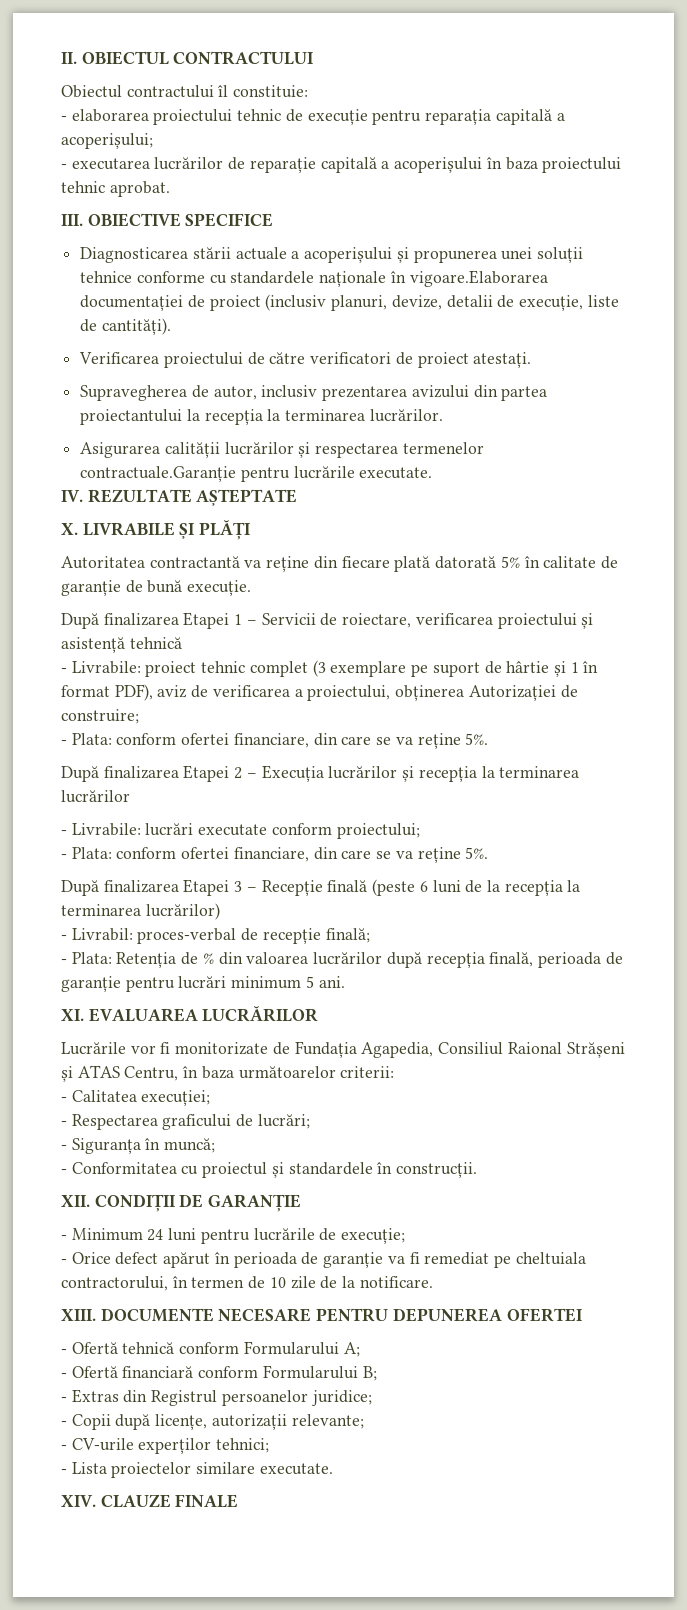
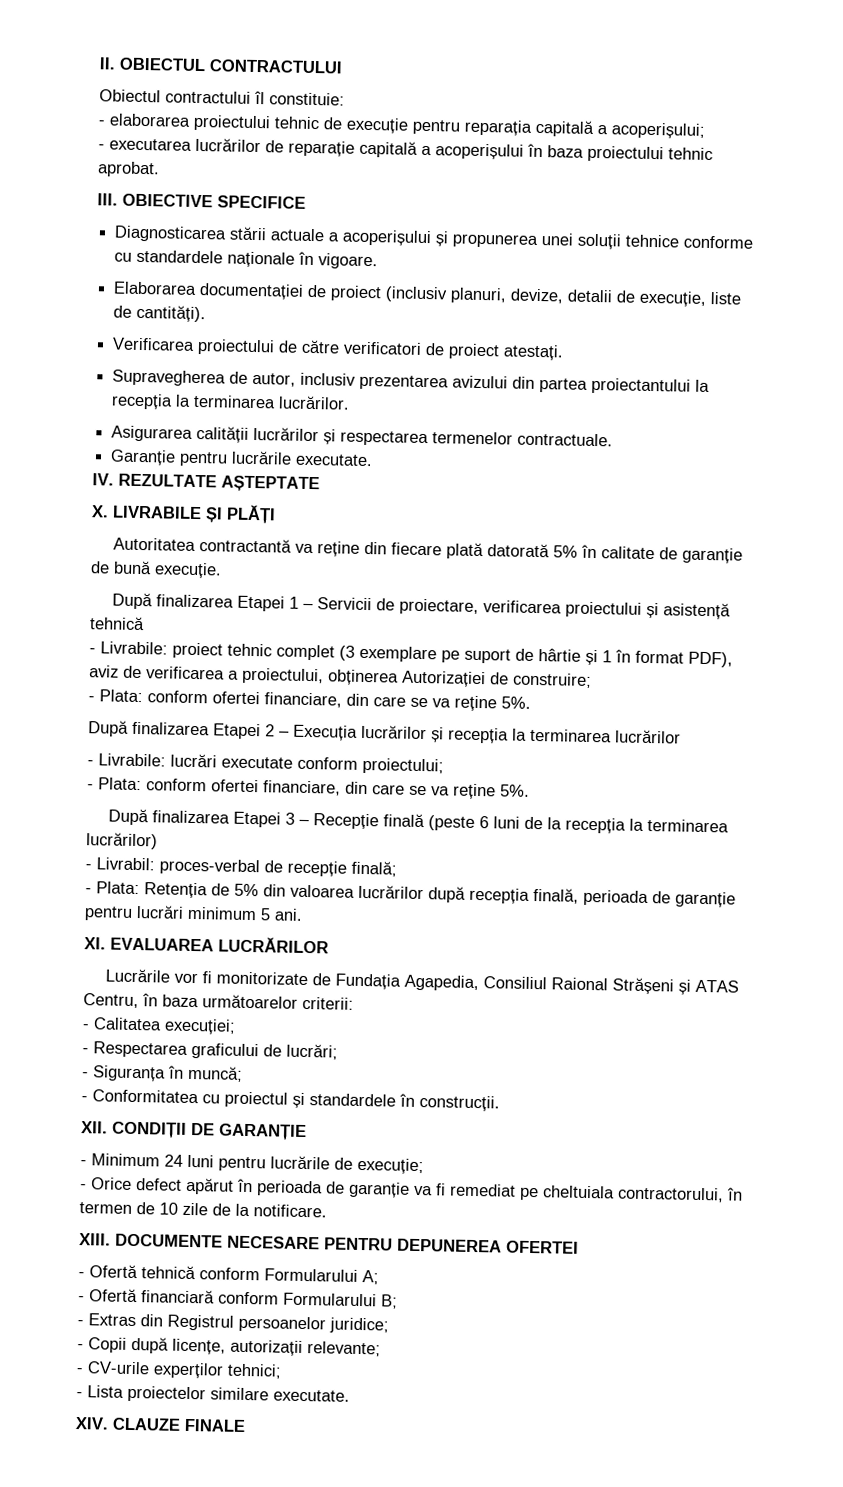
- Diagnosticarea stării actuale a acoperișului și propunerea unei soluții tehnice conforme cu standardele naționale în vigoare.Elaborarea documentației de proiect (inclusiv planuri, devize, detalii de execuție, liste de cantități).
+ Diagnosticarea stării actuale a acoperișului și propunerea unei soluții tehnice conforme cu standardele naționale în vigoare.
+ Elaborarea documentației de proiect (inclusiv planuri, devize, detalii de execuție, liste de cantități).
- Asigurarea calității lucrărilor și respectarea termenelor contractuale.Garanție pentru lucrările executate.
+ Asigurarea calității lucrărilor și respectarea termenelor contractuale.
+ Garanție pentru lucrările executate.
- După finalizarea Etapei 1 – Servicii de roiectare, verificarea proiectului și asistență tehnică
+ După finalizarea Etapei 1 – Servicii de proiectare, verificarea proiectului și asistență tehnică
- - Plata: Retenția de % din valoarea lucrărilor după recepția finală, perioada de garanție pentru lucrări minimum 5 ani.
+ - Plata: Retenția de 5% din valoarea lucrărilor după recepția finală, perioada de garanție pentru lucrări minimum 5 ani.

